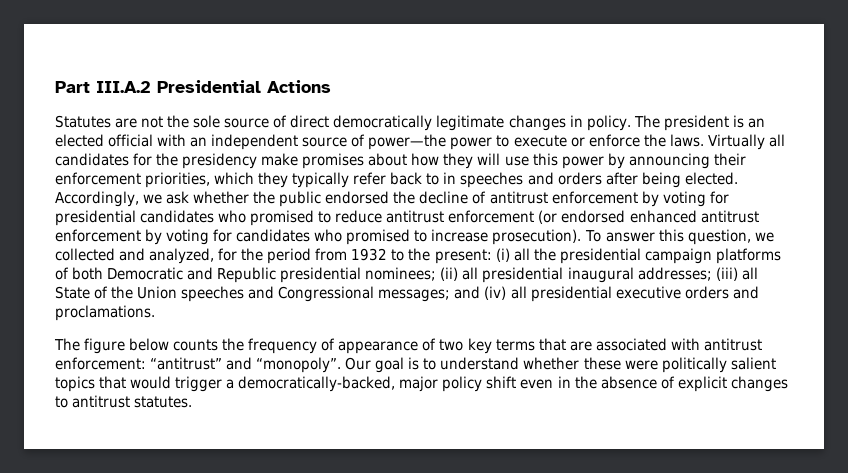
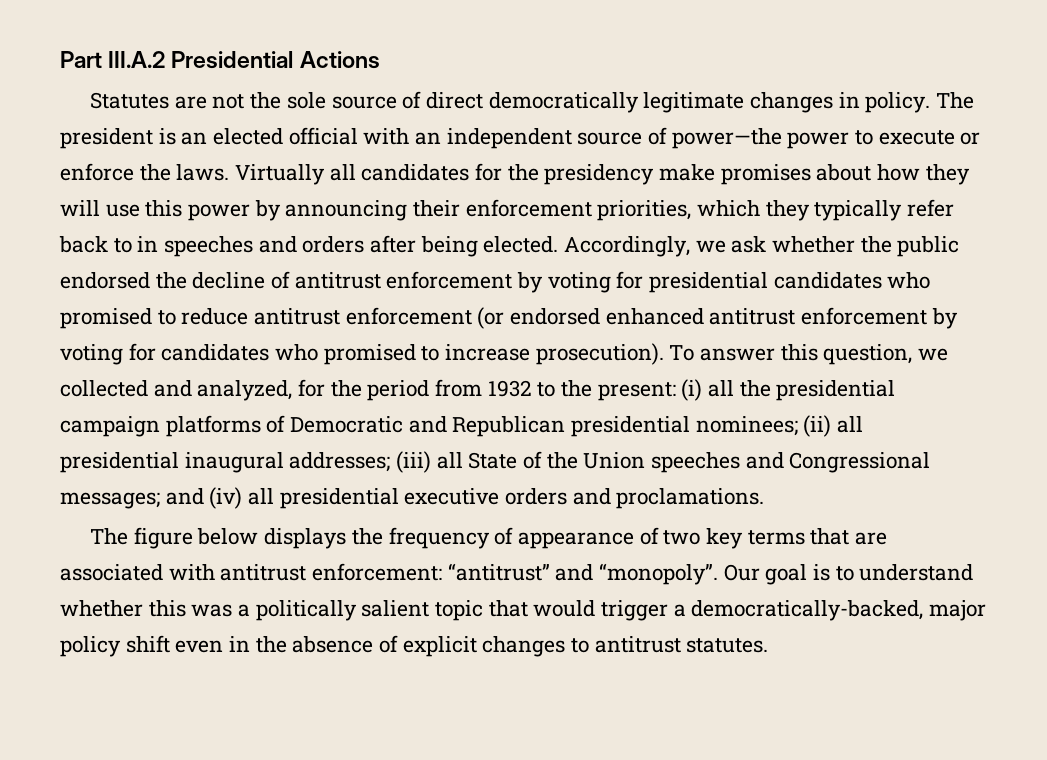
- To answer this question, we collected and analyzed, for the period from 1932 to the present: (i) all the presidential campaign platforms of both Democratic and Republic presidential nominees; (ii) all presidential inaugural addresses; (iii) all State of the Union speeches and Congressional messages; and (iv) all presidential executive orders and proclamations.
+ To answer this question, we collected and analyzed, for the period from 1932 to the present: (i) all the presidential campaign platforms of Democratic and Republican presidential nominees; (ii) all presidential inaugural addresses; (iii) all State of the Union speeches and Congressional messages; and (iv) all presidential executive orders and proclamations.
- The figure below counts the frequency of appearance of two key terms that are associated with antitrust enforcement: “antitrust” and “monopoly”.
+ The figure below displays the frequency of appearance of two key terms that are associated with antitrust enforcement: “antitrust” and “monopoly”.
- Our goal is to understand whether these were politically salient topics that would trigger a democratically-backed, major policy shift even in the absence of explicit changes to antitrust statutes.
+ Our goal is to understand whether this was a politically salient topic that would trigger a democratically-backed, major policy shift even in the absence of explicit changes to antitrust statutes.

